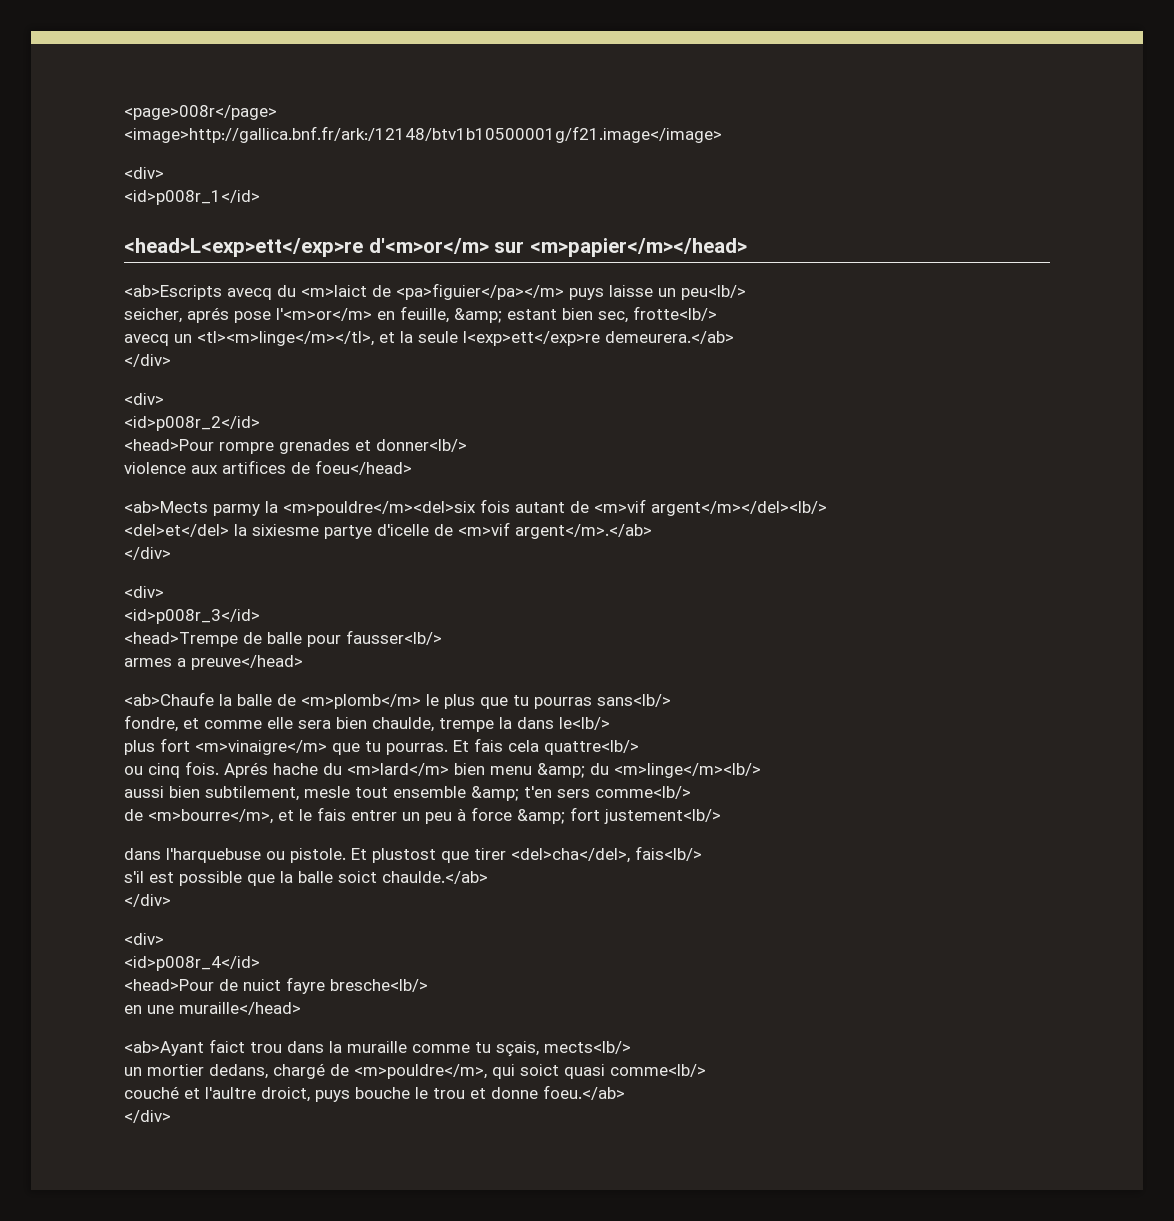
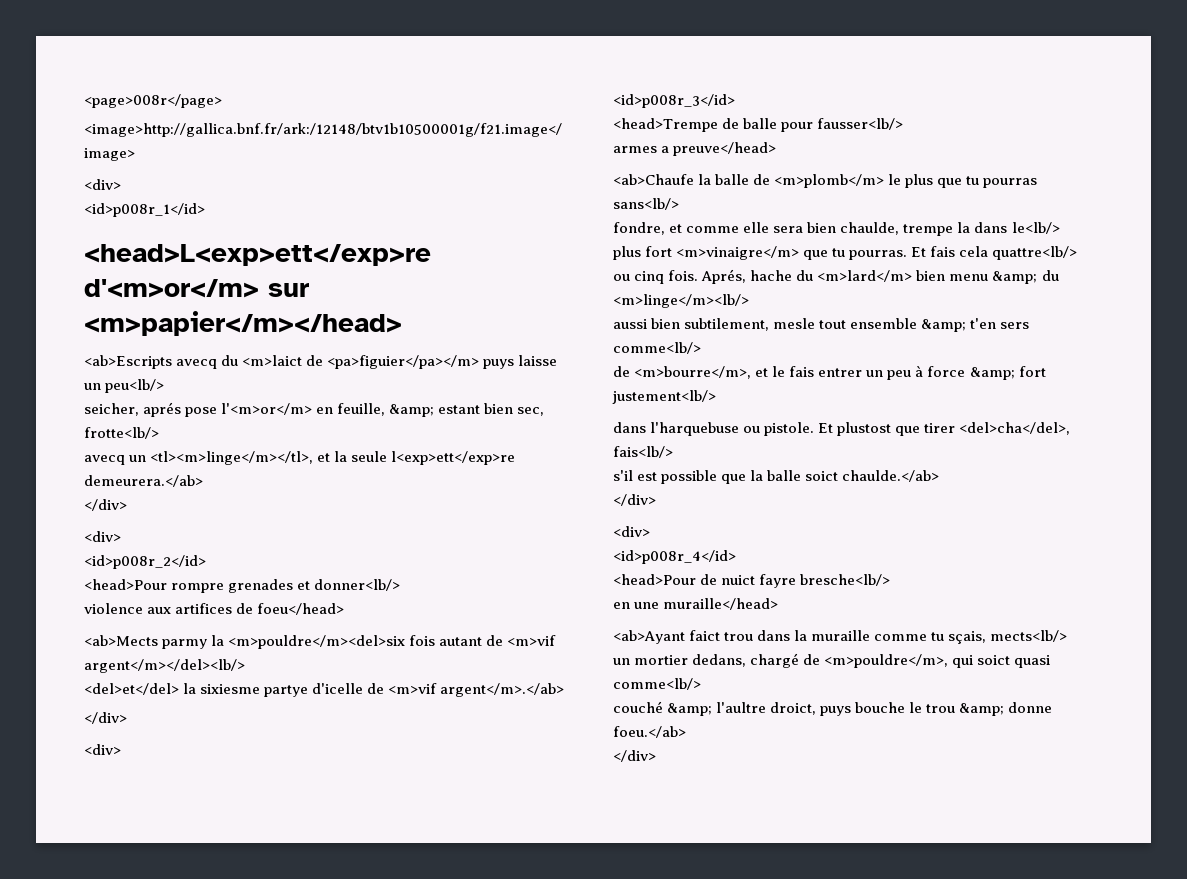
- Aprés hache du <m>lard</m> bien menu &amp; du <m>linge</m><lb/>
+ Aprés, hache du <m>lard</m> bien menu &amp; du <m>linge</m><lb/>
- couché et l'aultre droict, puys bouche le trou et donne foeu.</ab>
+ couché &amp; l'aultre droict, puys bouche le trou &amp; donne foeu.</ab>

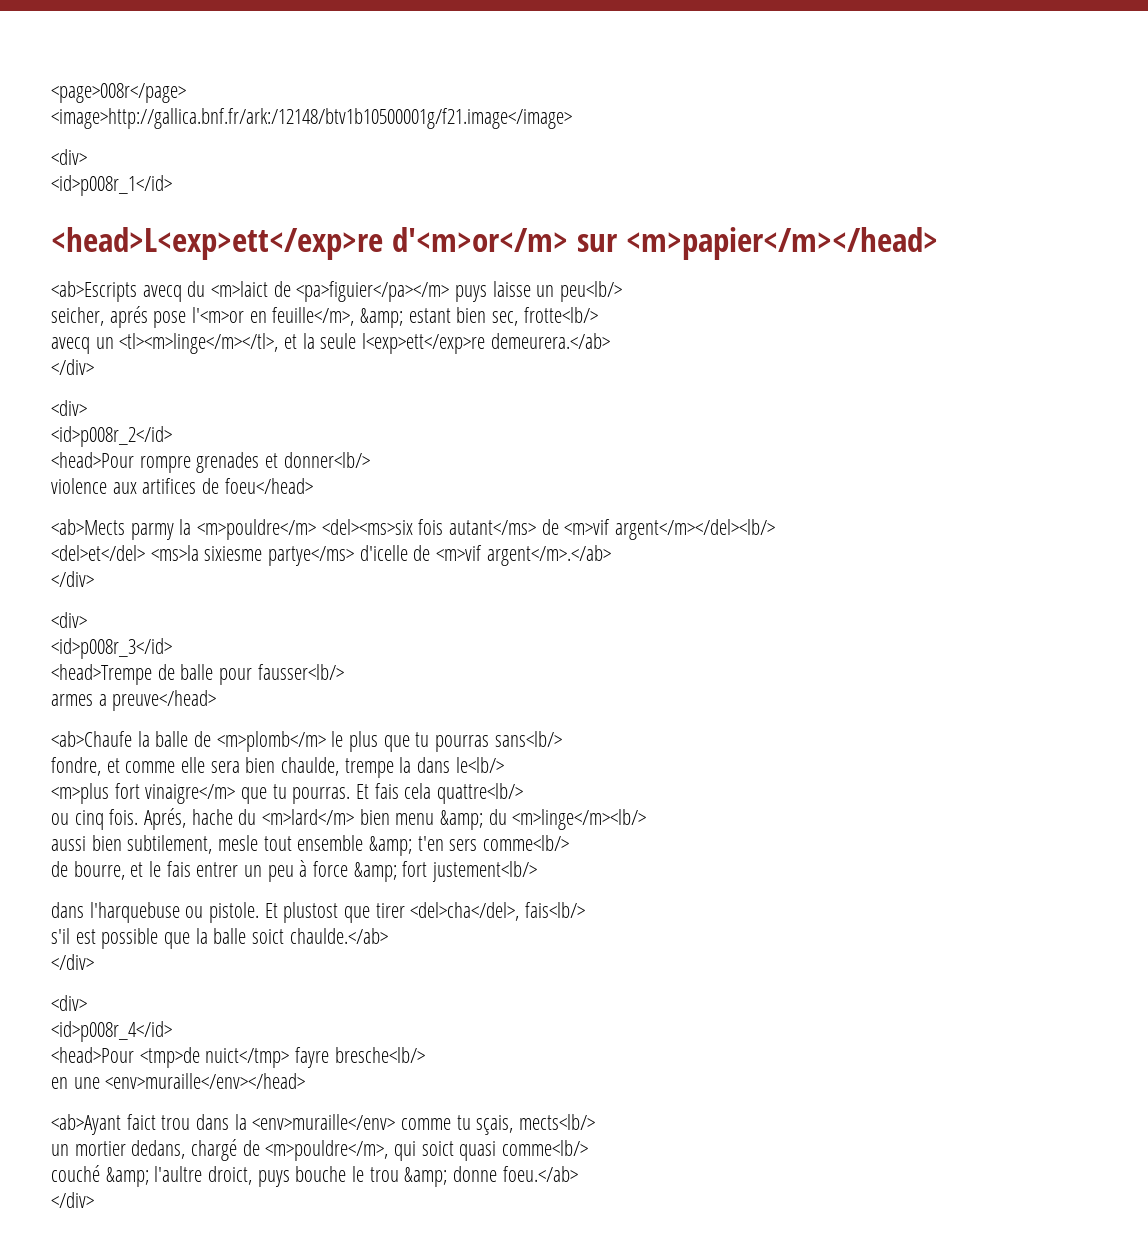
- seicher, aprés pose l'<m>or</m> en feuille, &amp; estant bien sec, frotte<lb/>
+ seicher, aprés pose l'<m>or en feuille</m>, &amp; estant bien sec, frotte<lb/>
- <ab>Mects parmy la <m>pouldre</m><del>six fois autant de <m>vif argent</m></del><lb/>
+ <ab>Mects parmy la <m>pouldre</m> <del><ms>six fois autant</ms> de <m>vif argent</m></del><lb/>
- <del>et</del> la sixiesme partye d'icelle de <m>vif argent</m>.</ab>
+ <del>et</del> <ms>la sixiesme partye</ms> d'icelle de <m>vif argent</m>.</ab>
- plus fort <m>vinaigre</m> que tu pourras.
+ <m>plus fort vinaigre</m> que tu pourras.
- de <m>bourre</m>, et le fais entrer un peu à force &amp; fort justement<lb/>
+ de bourre, et le fais entrer un peu à force &amp; fort justement<lb/>
- <head>Pour de nuict fayre bresche<lb/>
+ <head>Pour <tmp>de nuict</tmp> fayre bresche<lb/>
- en une muraille</head>
+ en une <env>muraille</env></head>
- <ab>Ayant faict trou dans la muraille comme tu sçais, mects<lb/>
+ <ab>Ayant faict trou dans la <env>muraille</env> comme tu sçais, mects<lb/>

